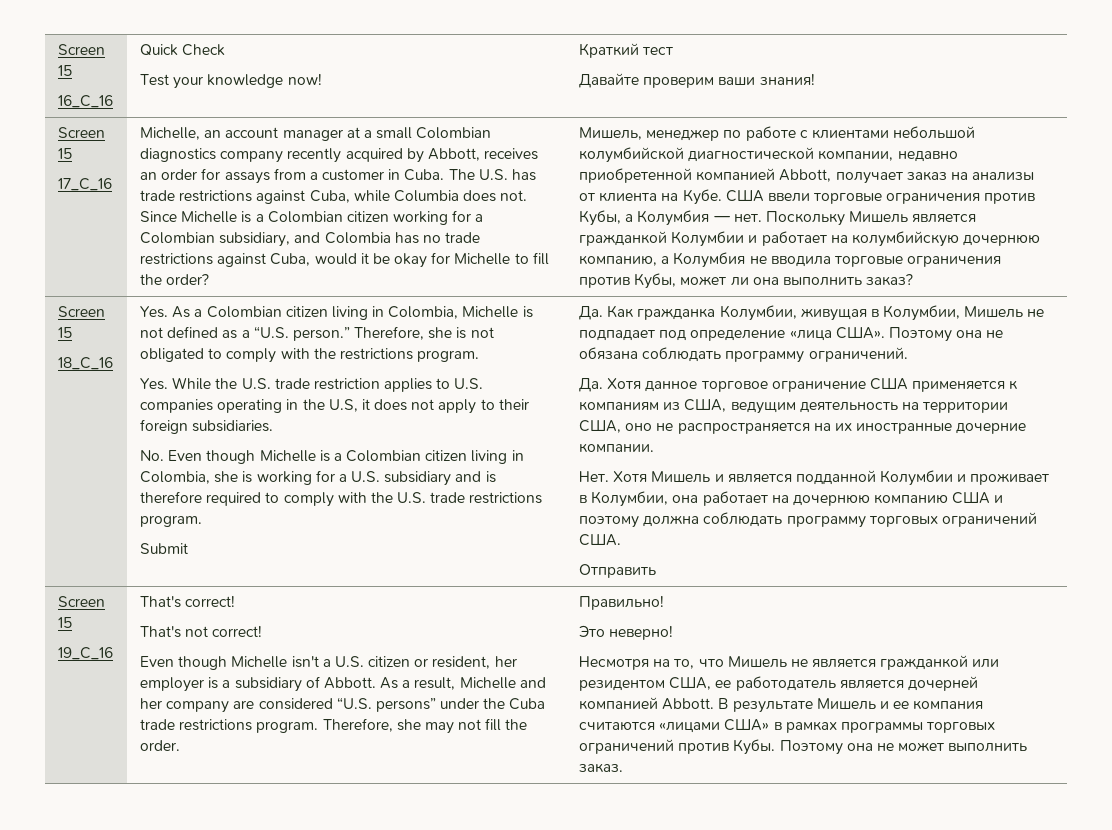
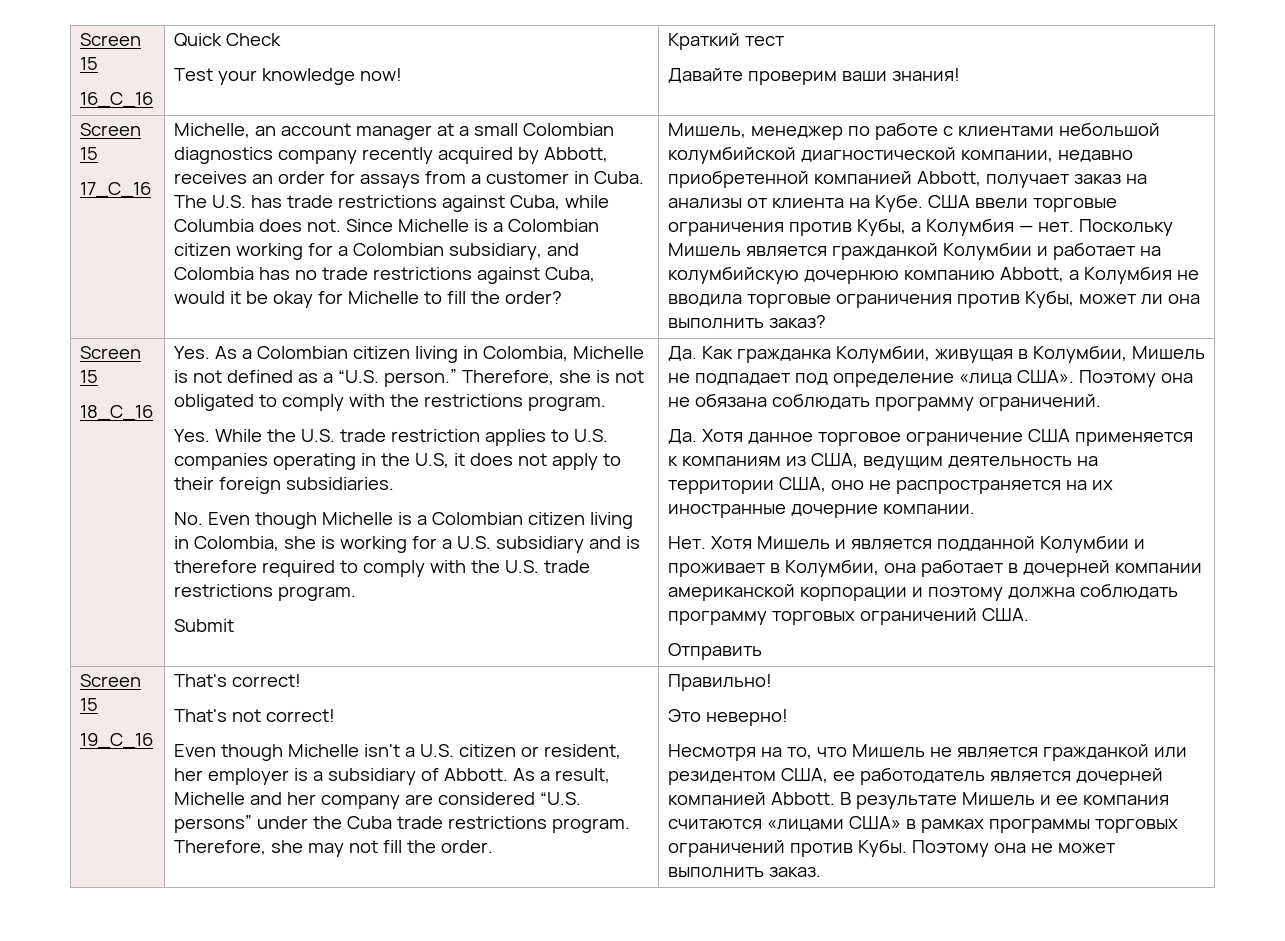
- Поскольку Мишель является гражданкой Колумбии и работает на колумбийскую дочернюю компанию, а Колумбия не вводила торговые ограничения против Кубы, может ли она выполнить заказ?
+ Поскольку Мишель является гражданкой Колумбии и работает на колумбийскую дочернюю компанию Abbott, а Колумбия не вводила торговые ограничения против Кубы, может ли она выполнить заказ?
- Нет. Хотя Мишель и является подданной Колумбии и проживает в Колумбии, она работает на дочернюю компанию США и поэтому должна соблюдать программу торговых ограничений США.
+ Нет. Хотя Мишель и является подданной Колумбии и проживает в Колумбии, она работает в дочерней компании американской корпорации и поэтому должна соблюдать программу торговых ограничений США.

